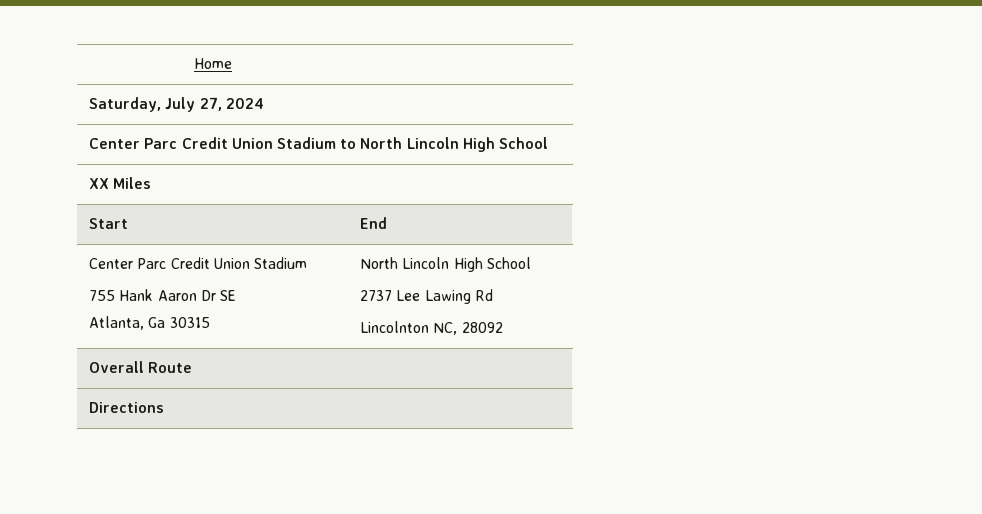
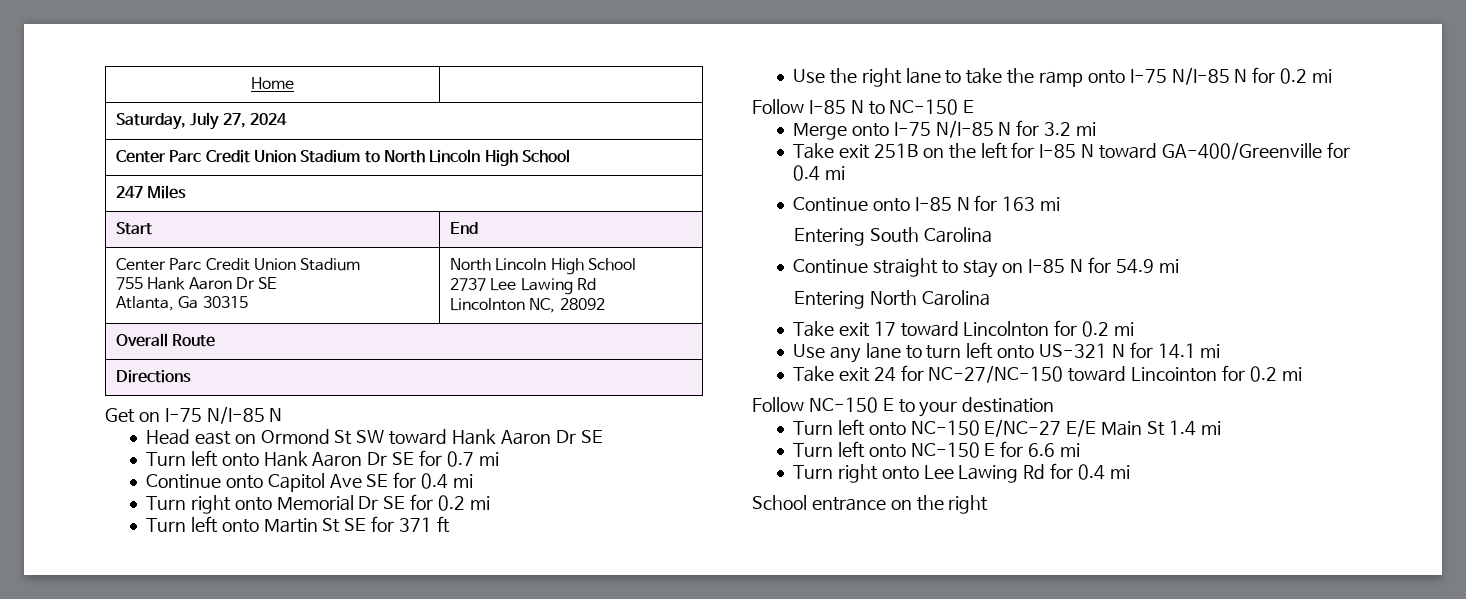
- XX Miles
+ 247 Miles
+ Get on I-75 N/I-85 N
+ Head east on Ormond St SW toward Hank Aaron Dr SE
+ Turn left onto Hank Aaron Dr SE for 0.7 mi
+ Continue onto Capitol Ave SE for 0.4 mi
+ Turn right onto Memorial Dr SE for 0.2 mi
+ Turn left onto Martin St SE for 371 ft
+ Use the right lane to take the ramp onto I-75 N/I-85 N for 0.2 mi
+ Follow I-85 N to NC-150 E
+ Merge onto I-75 N/I-85 N for 3.2 mi
+ Take exit 251B on the left for I-85 N toward GA-400/Greenville for 0.4 mi
+ Continue onto I-85 N for 163 mi
+ Entering South Carolina
+ Continue straight to stay on I-85 N for 54.9 mi
+ Entering North Carolina
+ Take exit 17 toward Lincolnton for 0.2 mi
+ Use any lane to turn left onto US-321 N for 14.1 mi
+ Take exit 24 for NC-27/NC-150 toward Lincointon for 0.2 mi
+ Follow NC-150 E to your destination
+ Turn left onto NC-150 E/NC-27 E/E Main St 1.4 mi
+ Turn left onto NC-150 E for 6.6 mi
+ Turn right onto Lee Lawing Rd for 0.4 mi
+ School entrance on the right

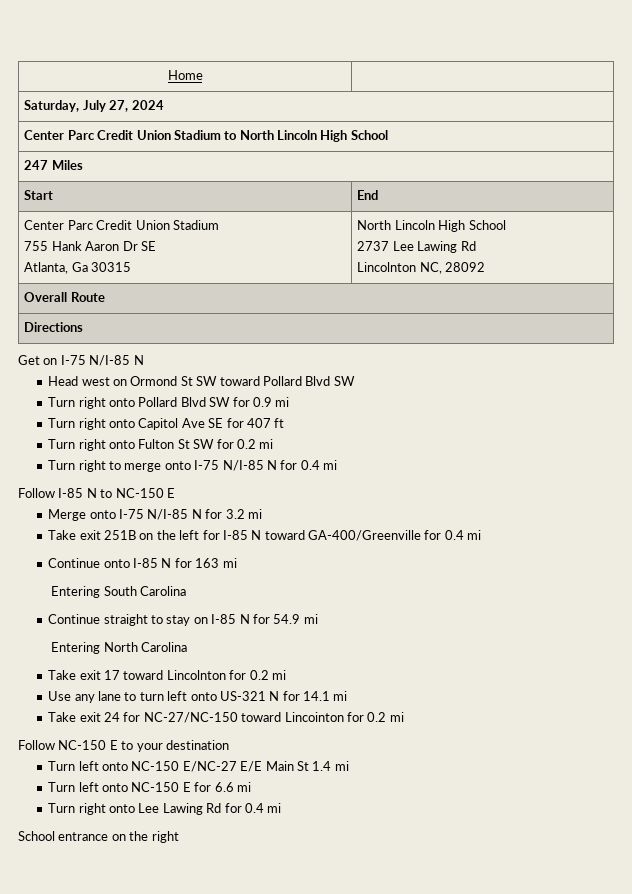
- Head east on Ormond St SW toward Hank Aaron Dr SE
- Turn left onto Hank Aaron Dr SE for 0.7 mi
- Continue onto Capitol Ave SE for 0.4 mi
- Turn right onto Memorial Dr SE for 0.2 mi
+ Head west on Ormond St SW toward Pollard Blvd SW
+ Turn right onto Pollard Blvd SW for 0.9 mi
+ Turn right onto Capitol Ave SE for 407 ft
+ Turn right onto Fulton St SW for 0.2 mi
- Turn left onto Martin St SE for 371 ft
- Use the right lane to take the ramp onto I-75 N/I-85 N for 0.2 mi
+ Turn right to merge onto I-75 N/I-85 N for 0.4 mi

